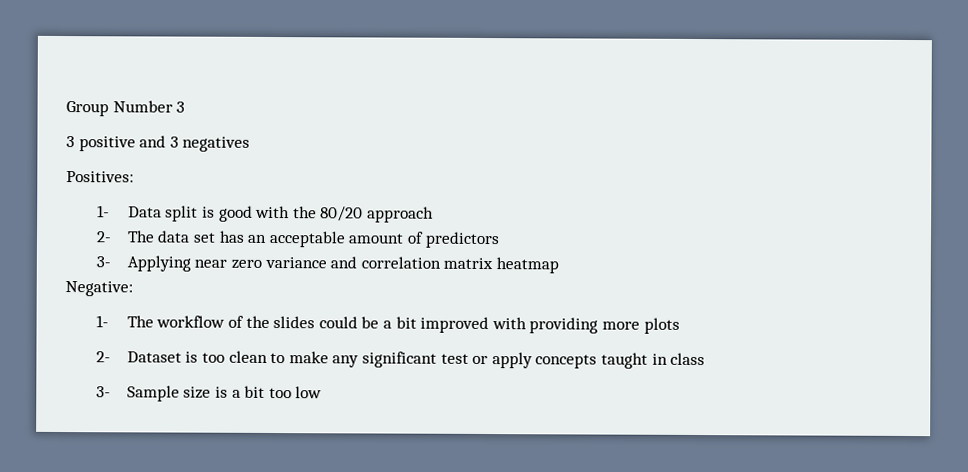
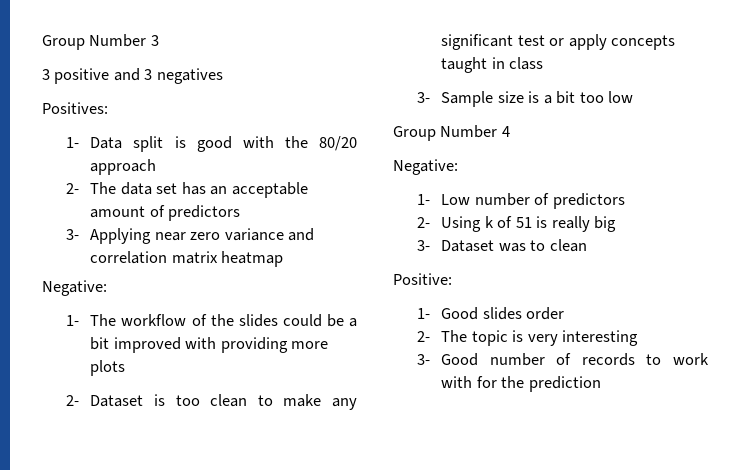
+ Group Number 4
+ Negative:
+ 1- Low number of predictors
+ 2- Using k of 51 is really big
+ 3- Dataset was to clean
+ Positive:
+ 1- Good slides order
+ 2- The topic is very interesting
+ 3- Good number of records to work with for the prediction

